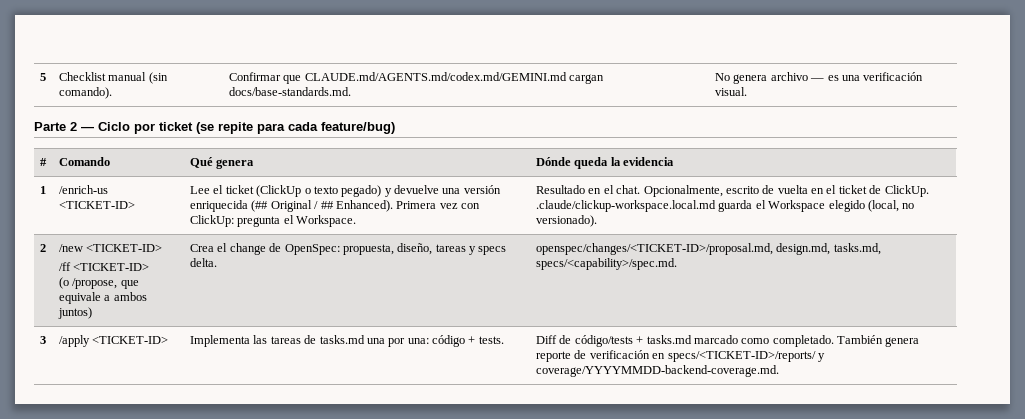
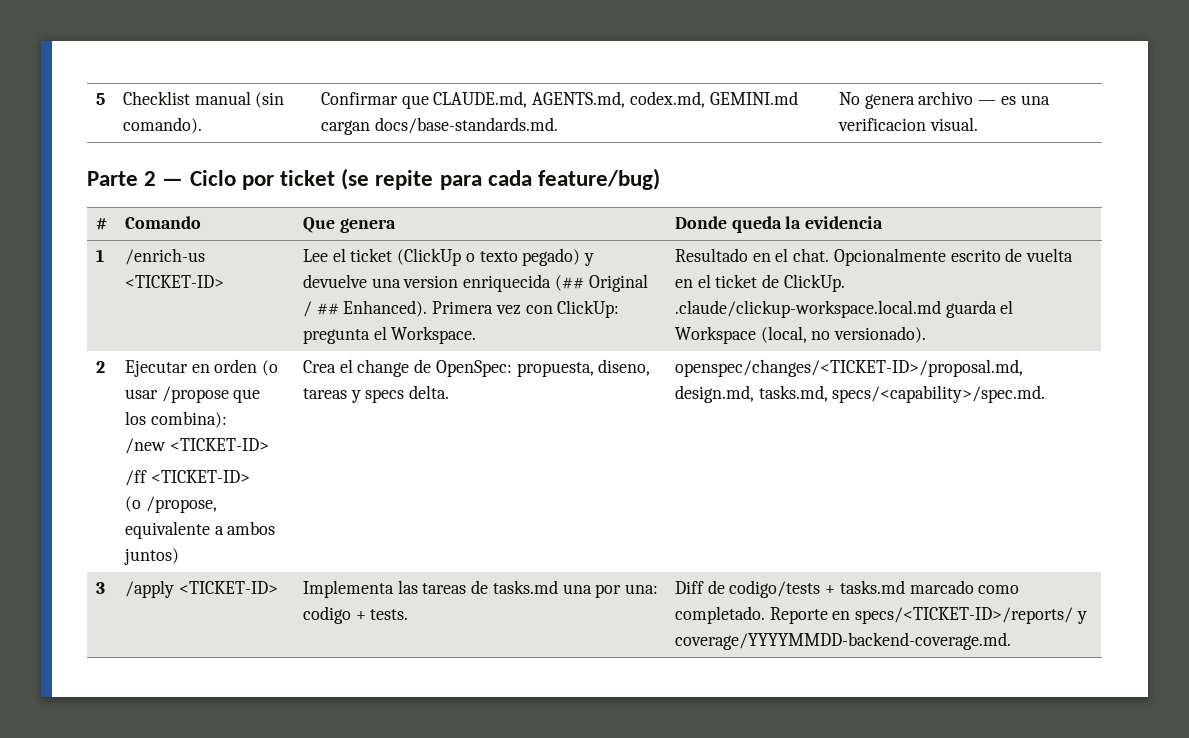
- 5 | Checklist manual (sin comando). | Confirmar que CLAUDE.md/AGENTS.md/codex.md/GEMINI.md cargan docs/base-standards.md. | No genera archivo — es una verificación visual.
+ 5 | Checklist manual (sin comando). | Confirmar que CLAUDE.md, AGENTS.md, codex.md, GEMINI.md cargan docs/base-standards.md. | No genera archivo — es una verificacion visual.
- # | Comando | Qué genera | Dónde queda la evidencia
+ # | Comando | Que genera | Donde queda la evidencia
- Lee el ticket (ClickUp o texto pegado) y devuelve una versión enriquecida (## Original / ## Enhanced).
+ Lee el ticket (ClickUp o texto pegado) y devuelve una version enriquecida (## Original / ## Enhanced).
- Opcionalmente, escrito de vuelta en el ticket de ClickUp. .claude/clickup-workspace.local.md guarda el Workspace elegido (local, no versionado).
+ Opcionalmente escrito de vuelta en el ticket de ClickUp. .claude/clickup-workspace.local.md guarda el Workspace (local, no versionado).
- 2 | /new <TICKET-ID>
+ 2 | Ejecutar en orden (o usar /propose que los combina):
+ /new <TICKET-ID>
  /ff <TICKET-ID>
- (o /propose, que equivale a ambos juntos) | Crea el change de OpenSpec: propuesta, diseño, tareas y specs delta. | openspec/changes/<TICKET-ID>/proposal.md, design.md, tasks.md, specs/<capability>/spec.md.
+ (o /propose, equivalente a ambos juntos) | Crea el change de OpenSpec: propuesta, diseno, tareas y specs delta. | openspec/changes/<TICKET-ID>/proposal.md, design.md, tasks.md, specs/<capability>/spec.md.
- 3 | /apply <TICKET-ID> | Implementa las tareas de tasks.md una por una: código + tests. | Diff de código/tests + tasks.md marcado como completado. También genera reporte de verificación en specs/<TICKET-ID>/reports/ y coverage/YYYYMMDD-backend-coverage.md.
+ 3 | /apply <TICKET-ID> | Implementa las tareas de tasks.md una por una: codigo + tests. | Diff de codigo/tests + tasks.md marcado como completado. Reporte en specs/<TICKET-ID>/reports/ y coverage/YYYYMMDD-backend-coverage.md.

